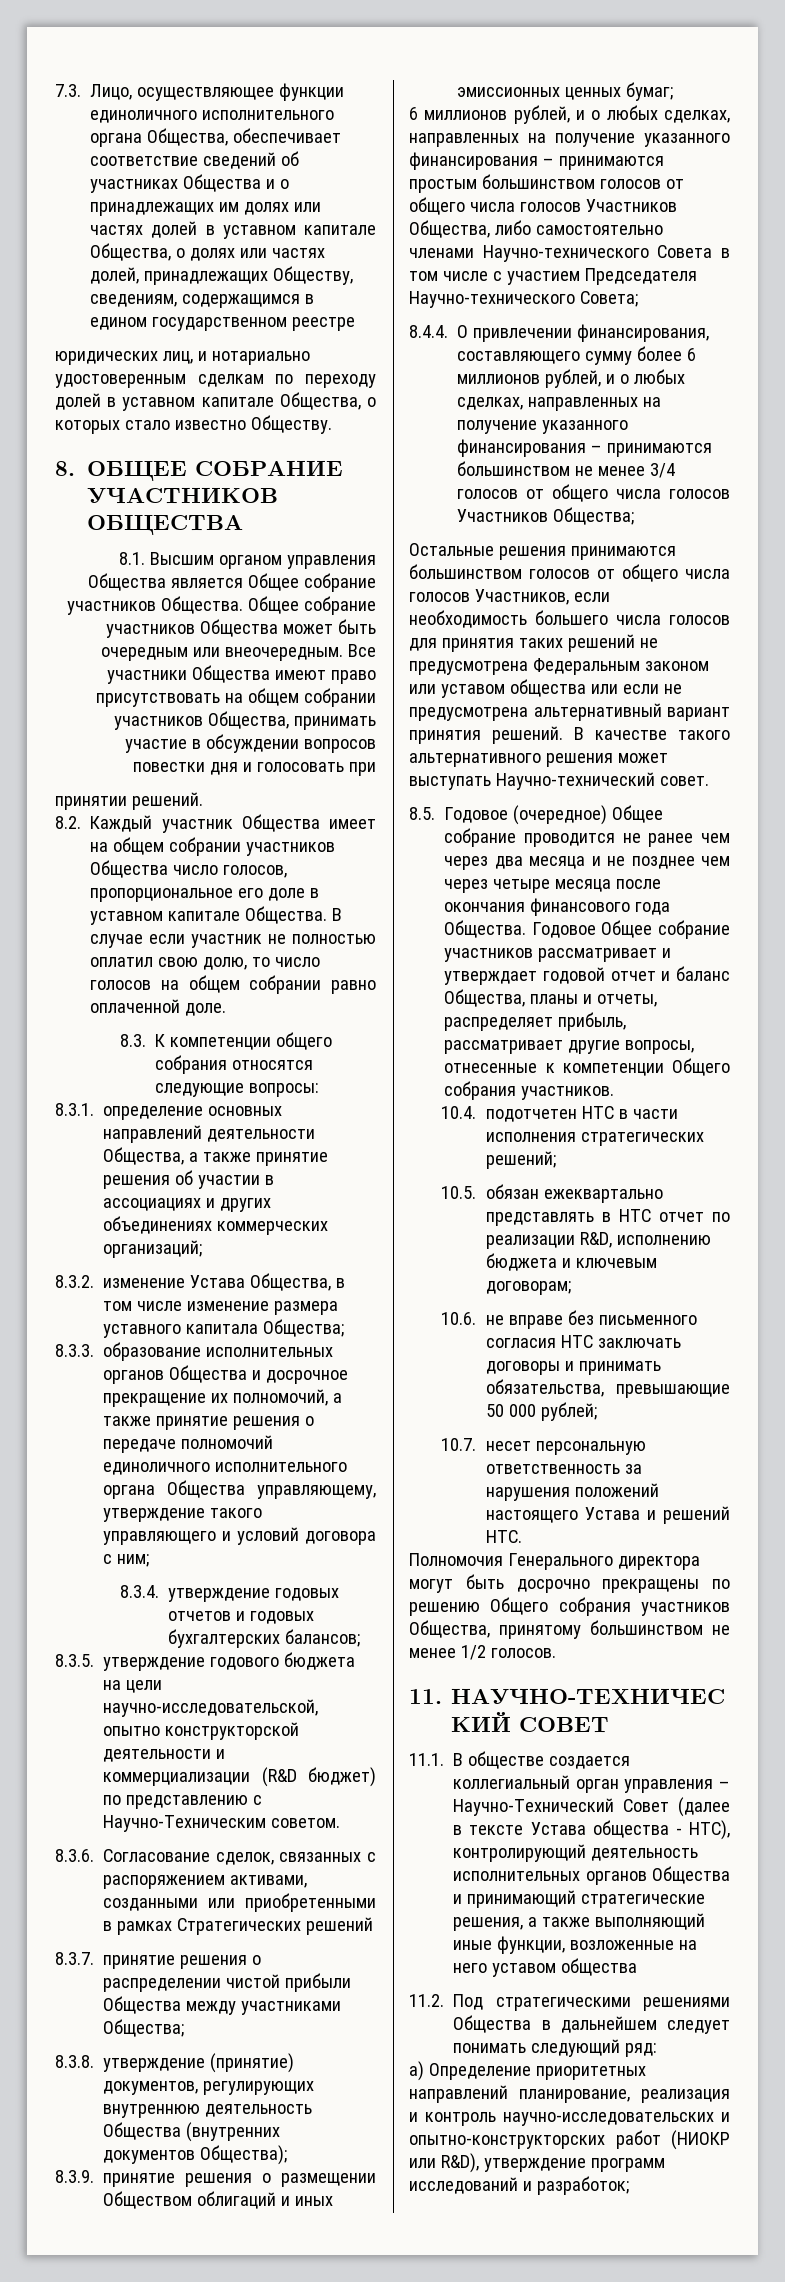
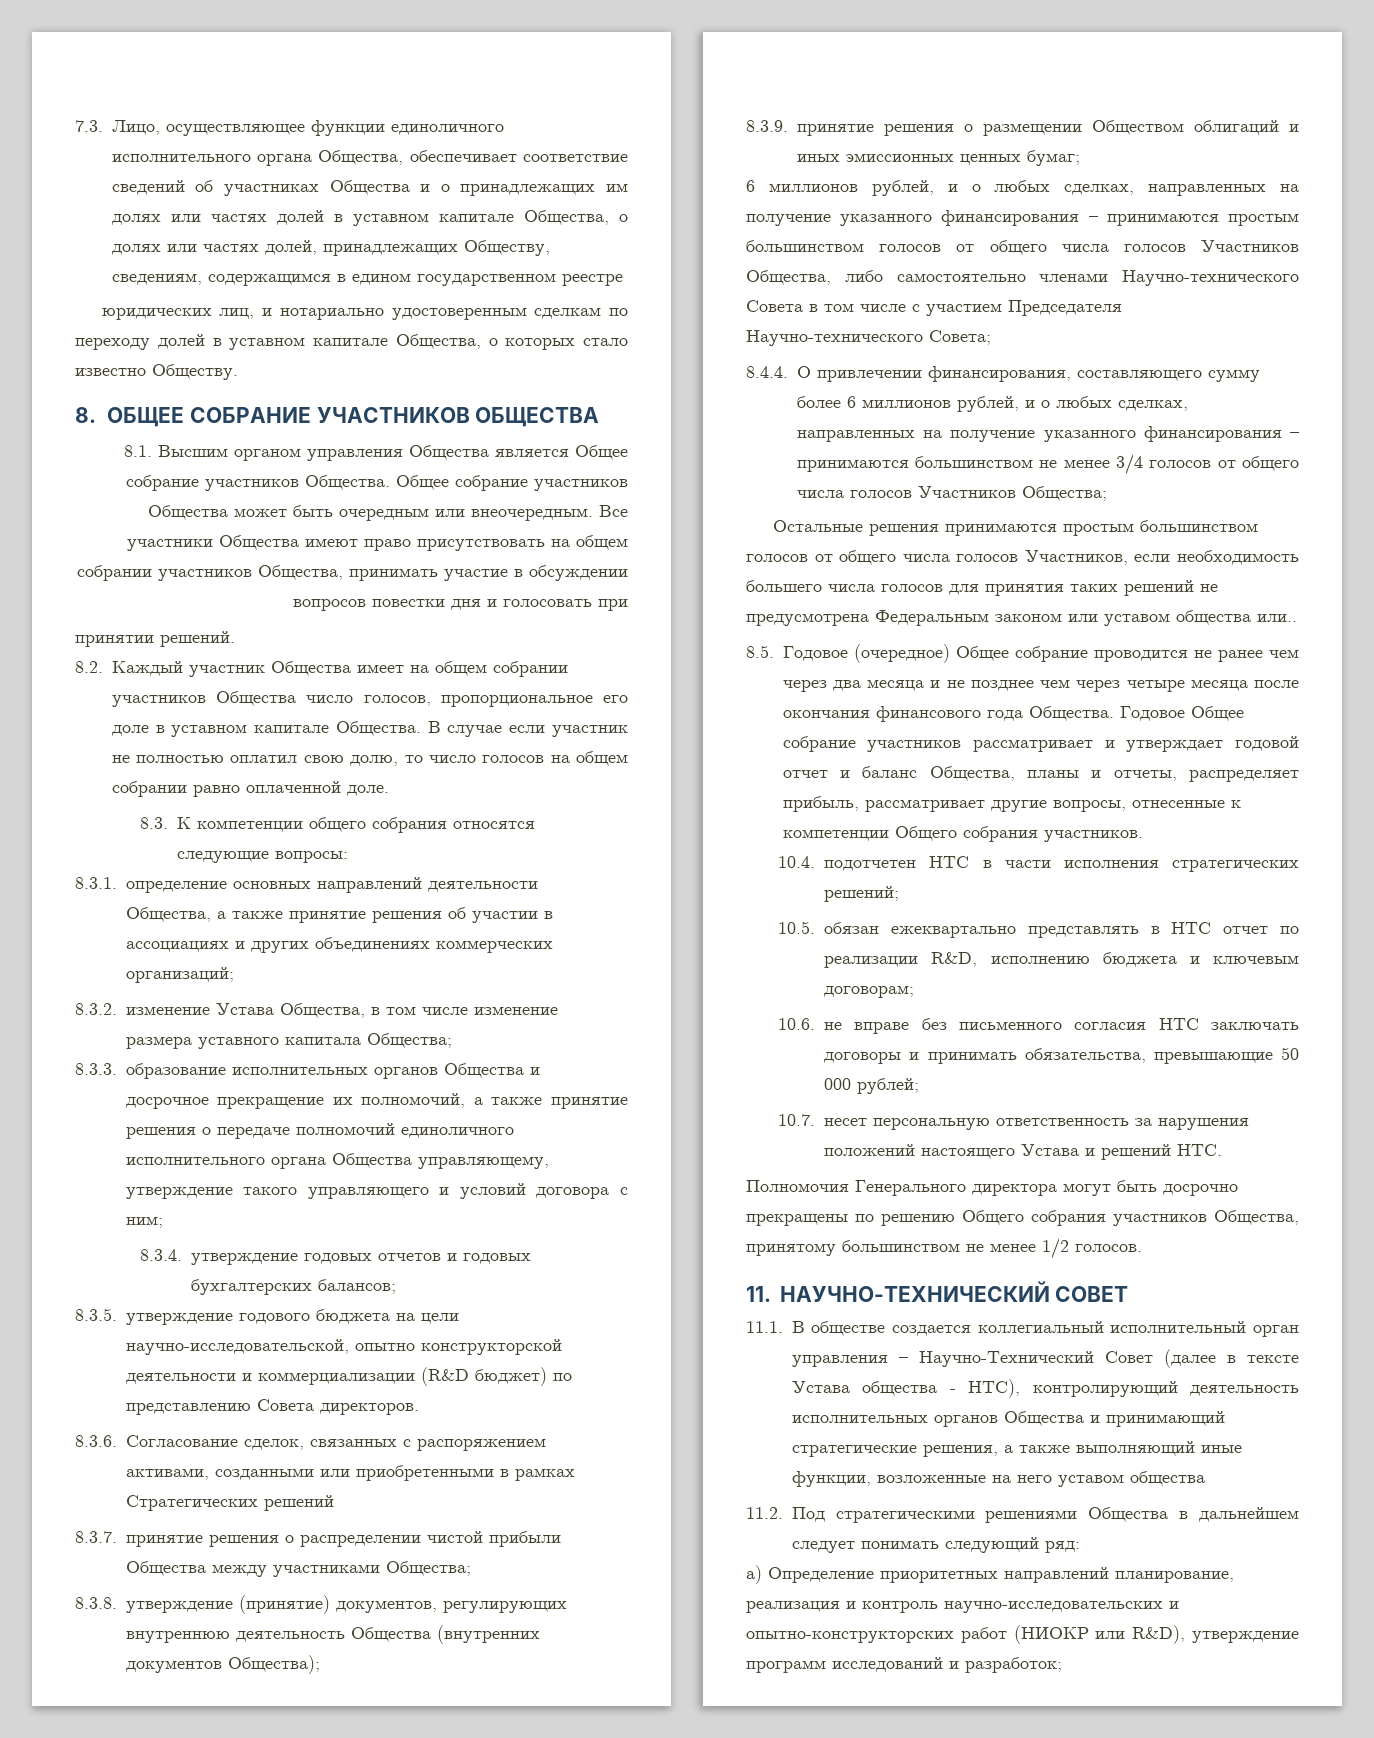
- 8.3.5. утверждение годового бюджета на цели научно-исследовательской, опытно конструкторской деятельности и коммерциализации (R&D бюджет) по представлению с Научно-Техническим советом.
+ 8.3.5. утверждение годового бюджета на цели научно-исследовательской, опытно конструкторской деятельности и коммерциализации (R&D бюджет) по представлению Cовета директоров.
- Остальные решения принимаются большинством голосов от общего числа голосов Участников, если необходимость большего числа голосов для принятия таких решений не предусмотрена Федеральным законом или уставом общества или если не предусмотрена альтернативный вариант принятия решений. В качестве такого альтернативного решения может выступать Научно-технический совет.
+ Остальные решения принимаются простым большинством голосов от общего числа голосов Участников, если необходимость большего числа голосов для принятия таких решений не предусмотрена Федеральным законом или уставом общества или..
- 11.1. В обществе создается коллегиальный орган управления – Научно-Технический Совет (далее в тексте Устава общества - НТС), контролирующий деятельность исполнительных органов Общества и принимающий стратегические решения, а также выполняющий иные функции, возложенные на него уставом общества
+ 11.1. В обществе создается коллегиальный исполнительный орган управления – Научно-Технический Совет (далее в тексте Устава общества - НТС), контролирующий деятельность исполнительных органов Общества и принимающий стратегические решения, а также выполняющий иные функции, возложенные на него уставом общества

